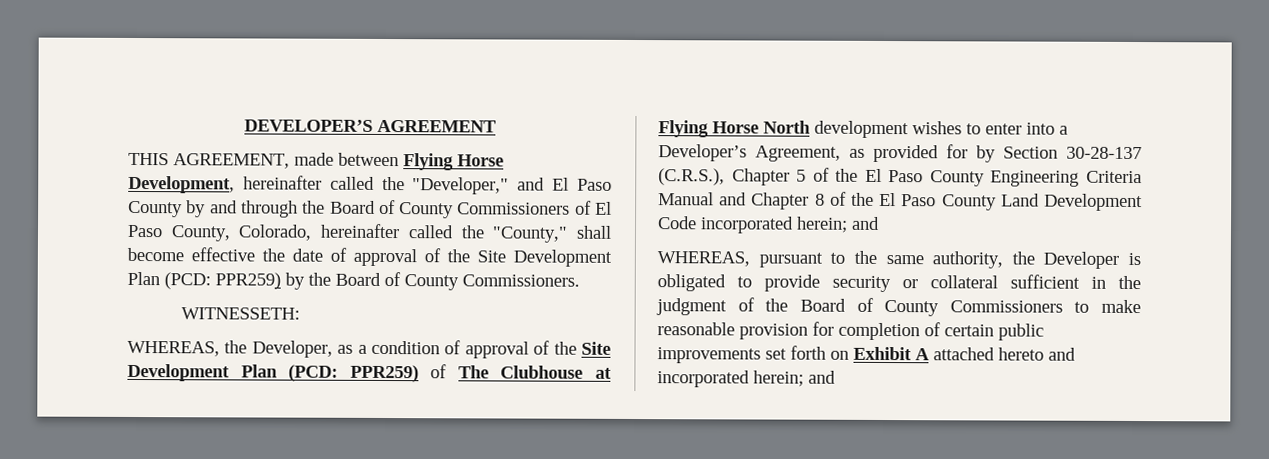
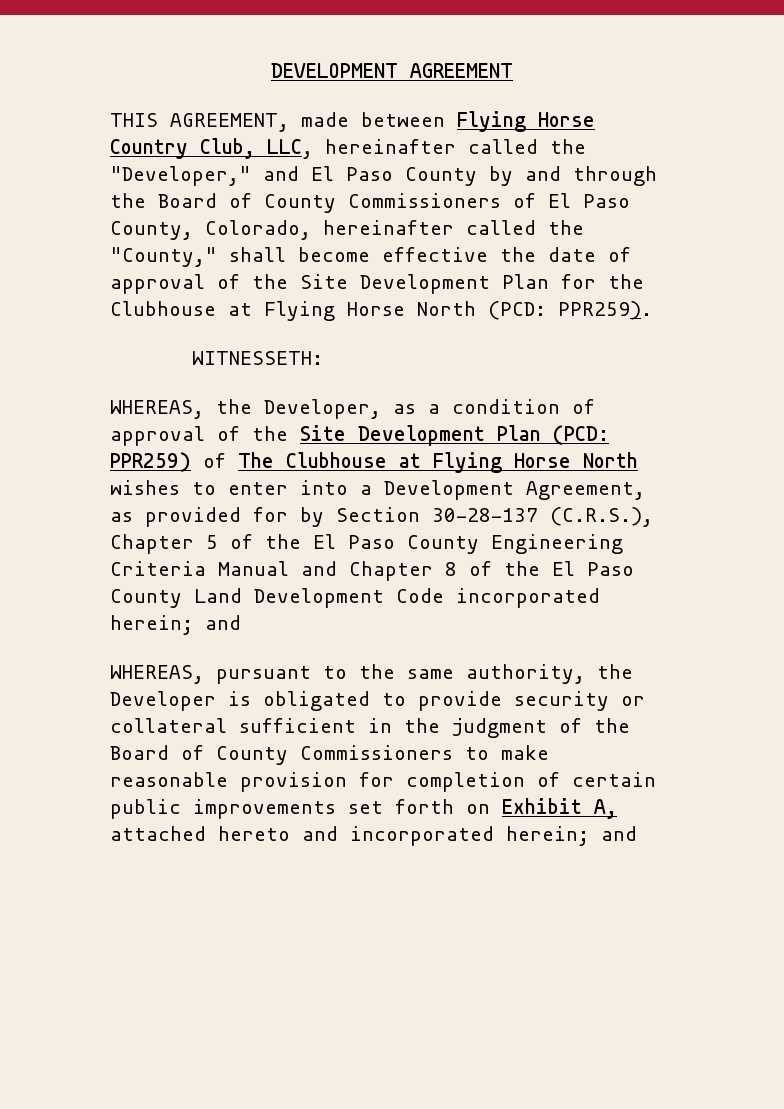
- DEVELOPER’S AGREEMENT
+ DEVELOPMENT AGREEMENT
- THIS AGREEMENT, made between Flying Horse Development, hereinafter called the "Developer," and El Paso County by and through the Board of County Commissioners of El Paso County, Colorado, hereinafter called the "County," shall become effective the date of approval of the Site Development Plan (PCD: PPR259) by the Board of County Commissioners.
+ THIS AGREEMENT, made between Flying Horse Country Club, LLC, hereinafter called the "Developer," and El Paso County by and through the Board of County Commissioners of El Paso County, Colorado, hereinafter called the "County," shall become effective the date of approval of the Site Development Plan for the Clubhouse at Flying Horse North (PCD: PPR259).
- WHEREAS, the Developer, as a condition of approval of the Site Development Plan (PCD: PPR259) of The Clubhouse at Flying Horse North development wishes to enter into a Developer’s Agreement, as provided for by Section 30-28-137 (C.R.S.), Chapter 5 of the El Paso County Engineering Criteria Manual and Chapter 8 of the El Paso County Land Development Code incorporated herein; and
+ WHEREAS, the Developer, as a condition of approval of the Site Development Plan (PCD: PPR259) of The Clubhouse at Flying Horse North wishes to enter into a Development Agreement, as provided for by Section 30-28-137 (C.R.S.), Chapter 5 of the El Paso County Engineering Criteria Manual and Chapter 8 of the El Paso County Land Development Code incorporated herein; and
- WHEREAS, pursuant to the same authority, the Developer is obligated to provide security or collateral sufficient in the judgment of the Board of County Commissioners to make reasonable provision for completion of certain public improvements set forth on Exhibit A attached hereto and incorporated herein; and
+ WHEREAS, pursuant to the same authority, the Developer is obligated to provide security or collateral sufficient in the judgment of the Board of County Commissioners to make reasonable provision for completion of certain public improvements set forth on Exhibit A, attached hereto and incorporated herein; and

